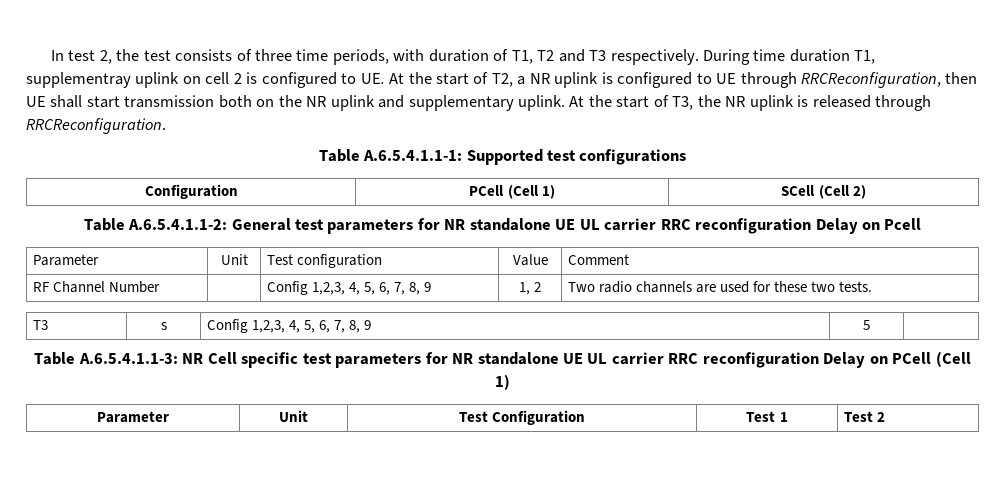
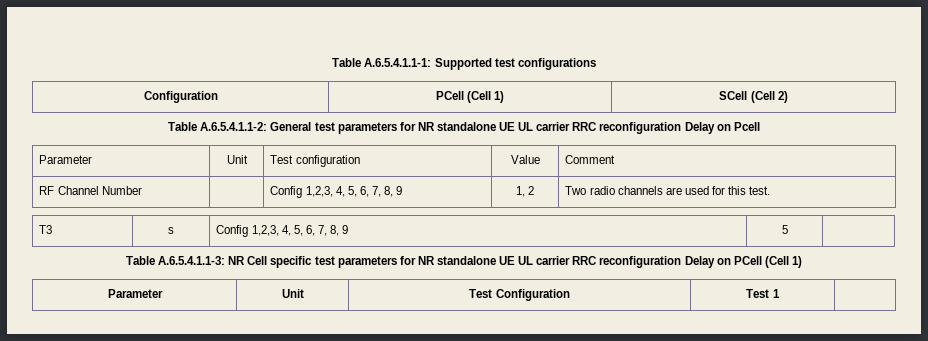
- In test 2, the test consists of three time periods, with duration of T1, T2 and T3 respectively. During time duration T1, supplementray uplink on cell 2 is configured to UE. At the start of T2, a NR uplink is configured to UE through RRCReconfiguration, then UE shall start transmission both on the NR uplink and supplementary uplink. At the start of T3, the NR uplink is released through RRCReconfiguration.
- RF Channel Number | | Config 1,2,3, 4, 5, 6, 7, 8, 9 | 1, 2 | Two radio channels are used for these two tests.
+ RF Channel Number | | Config 1,2,3, 4, 5, 6, 7, 8, 9 | 1, 2 | Two radio channels are used for this test.
- Parameter | Unit | Test Configuration | Test 1 | Test 2
+ Parameter | Unit | Test Configuration | Test 1 |

